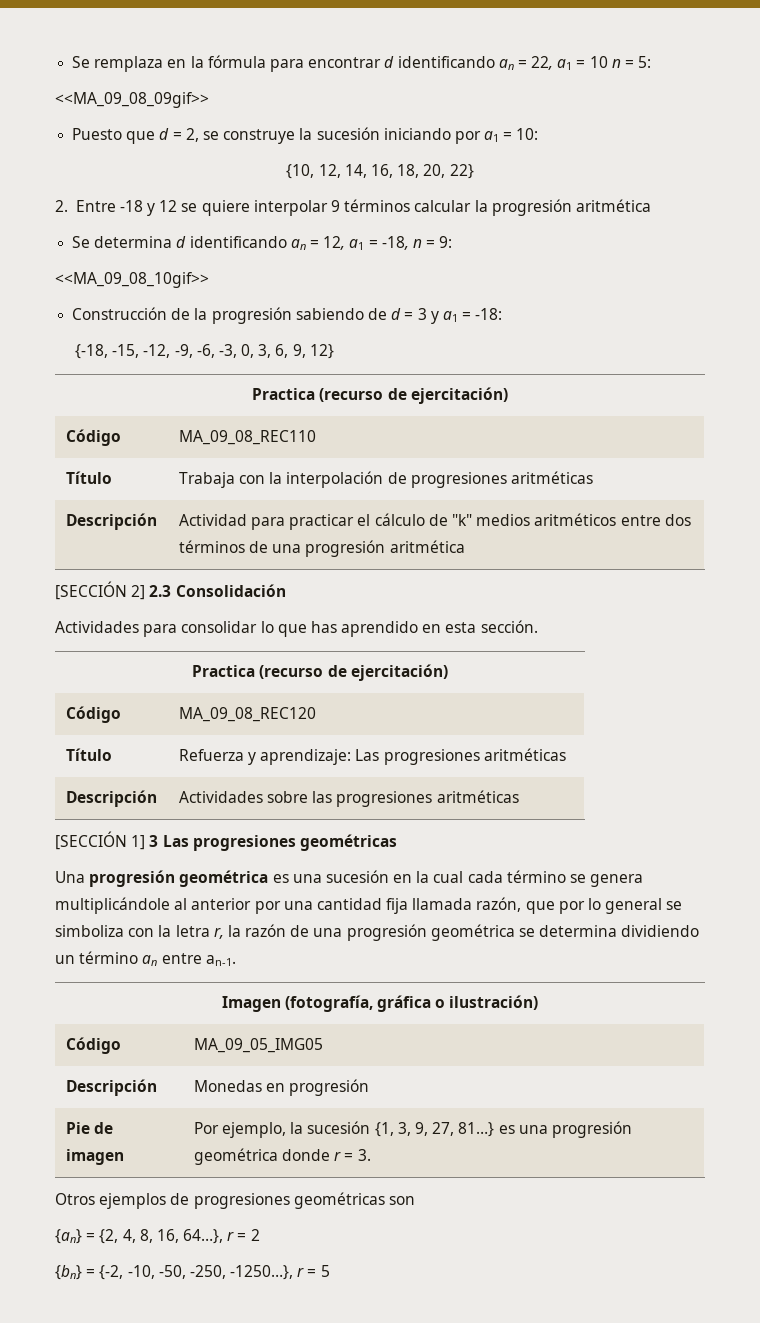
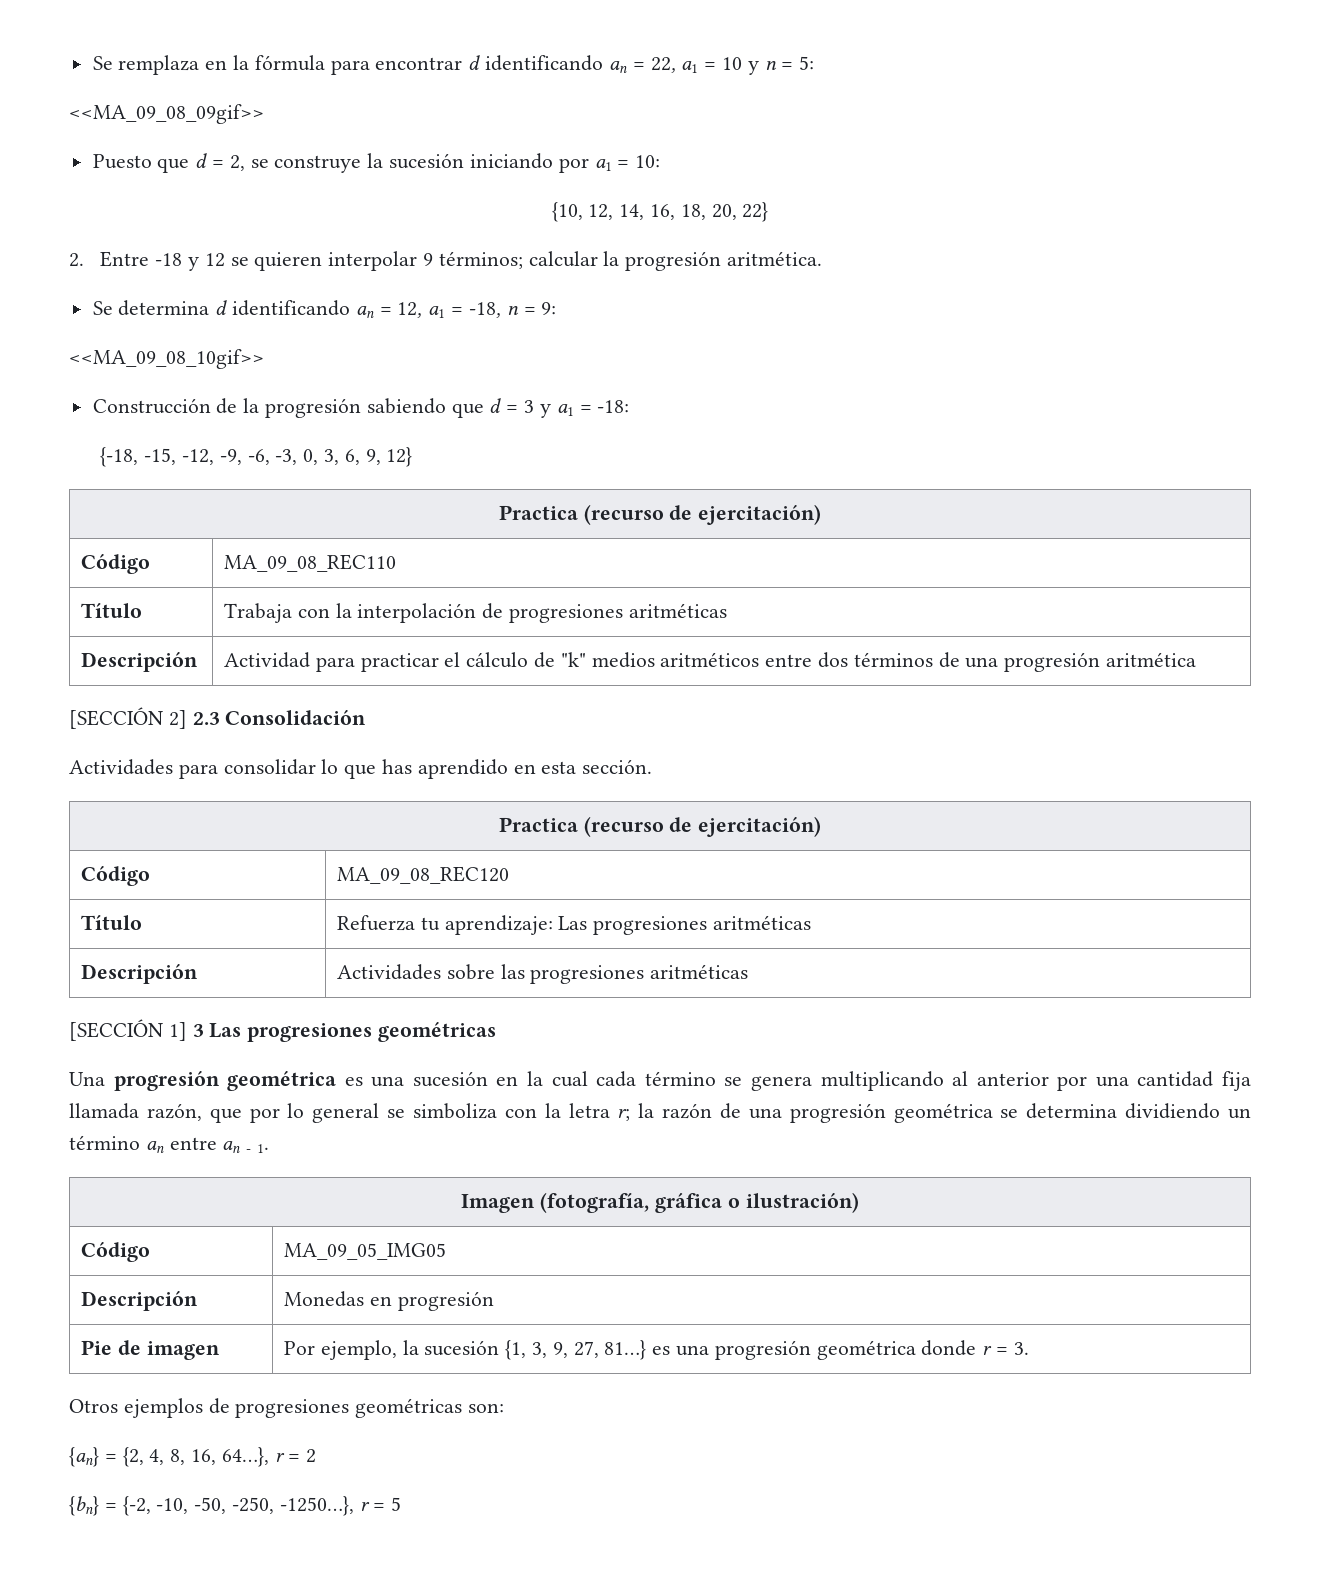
- Se remplaza en la fórmula para encontrar d identificando an = 22, a1 = 10 n = 5:
+ Se remplaza en la fórmula para encontrar d identificando an = 22, a1 = 10 y n = 5:
- 2. Entre -18 y 12 se quiere interpolar 9 términos calcular la progresión aritmética
+ 2. Entre -18 y 12 se quieren interpolar 9 términos; calcular la progresión aritmética.
- Construcción de la progresión sabiendo de d = 3 y a1 = -18:
+ Construcción de la progresión sabiendo que d = 3 y a1 = -18:
- Título | Refuerza y aprendizaje: Las progresiones aritméticas
+ Título | Refuerza tu aprendizaje: Las progresiones aritméticas
- Una progresión geométrica es una sucesión en la cual cada término se genera multiplicándole al anterior por una cantidad fija llamada razón, que por lo general se simboliza con la letra r, la razón de una progresión geométrica se determina dividiendo un término an entre an-1.
+ Una progresión geométrica es una sucesión en la cual cada término se genera multiplicando al anterior por una cantidad fija llamada razón, que por lo general se simboliza con la letra r; la razón de una progresión geométrica se determina dividiendo un término an entre an - 1.
- Otros ejemplos de progresiones geométricas son
+ Otros ejemplos de progresiones geométricas son:

